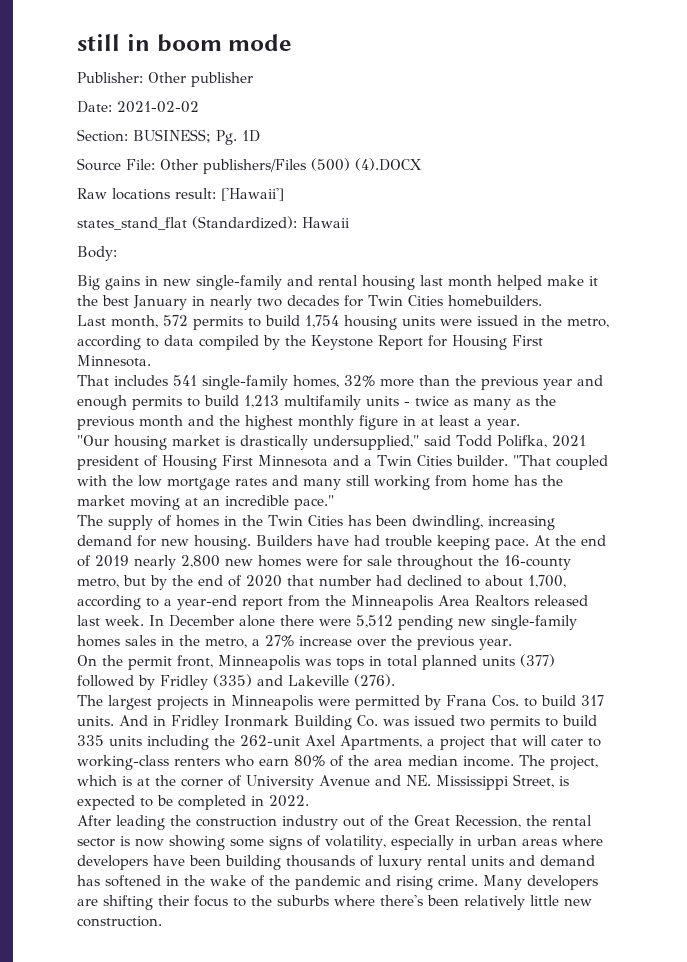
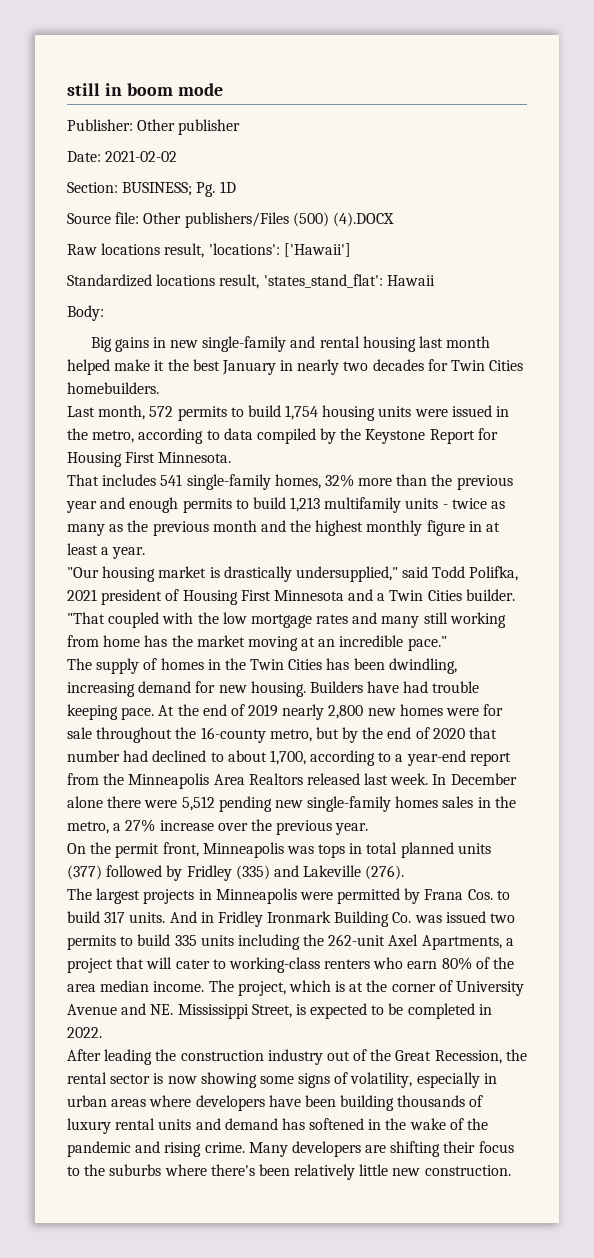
- Source File: Other publishers/Files (500) (4).DOCX
+ Source file: Other publishers/Files (500) (4).DOCX
- Raw locations result: ['Hawaii']
+ Raw locations result, 'locations': ['Hawaii']
- states_stand_flat (Standardized): Hawaii
+ Standardized locations result, 'states_stand_flat': Hawaii

